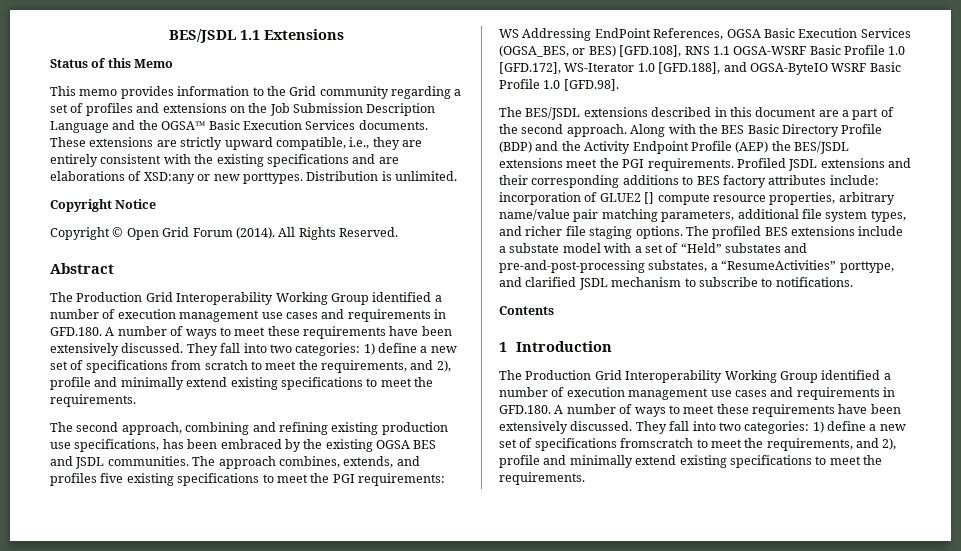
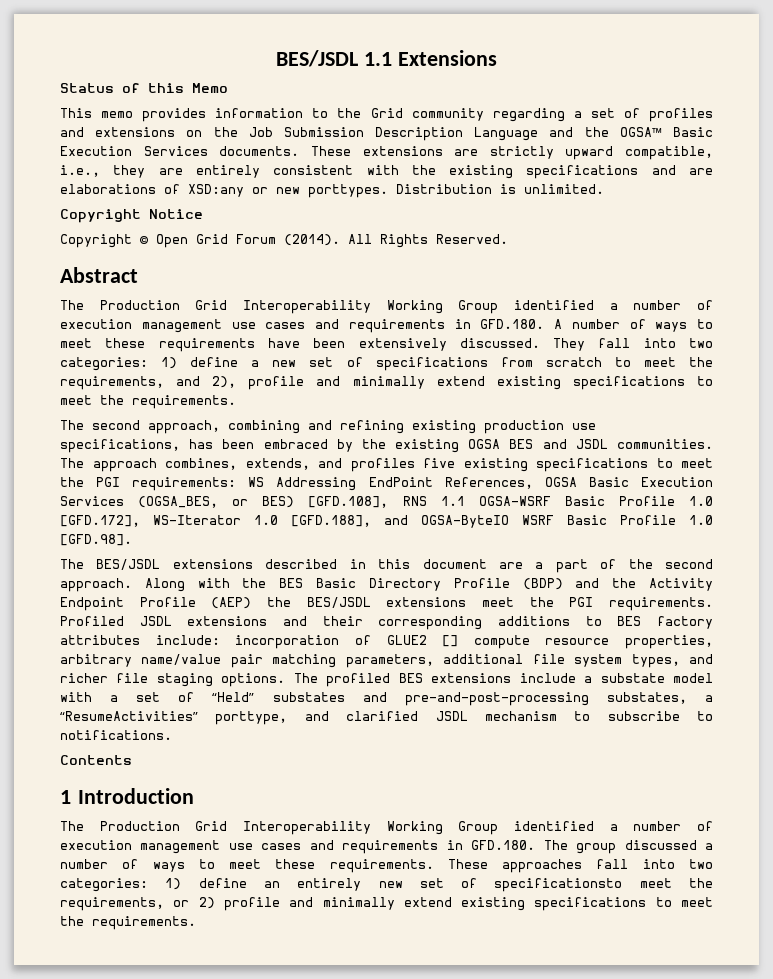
- The Production Grid Interoperability Working Group identified a number of execution management use cases and requirements in GFD.180. A number of ways to meet these requirements have been extensively discussed. They fall into two categories: 1) define a new set of specifications fromscratch to meet the requirements, and 2), profile and minimally extend existing specifications to meet the requirements.
+ The Production Grid Interoperability Working Group identified a number of execution management use cases and requirements in GFD.180. The group discussed a number of ways to meet these requirements. These approaches fall into two categories: 1) define an entirely new set of specificationsto meet the requirements, or 2) profile and minimally extend existing specifications to meet the requirements.

